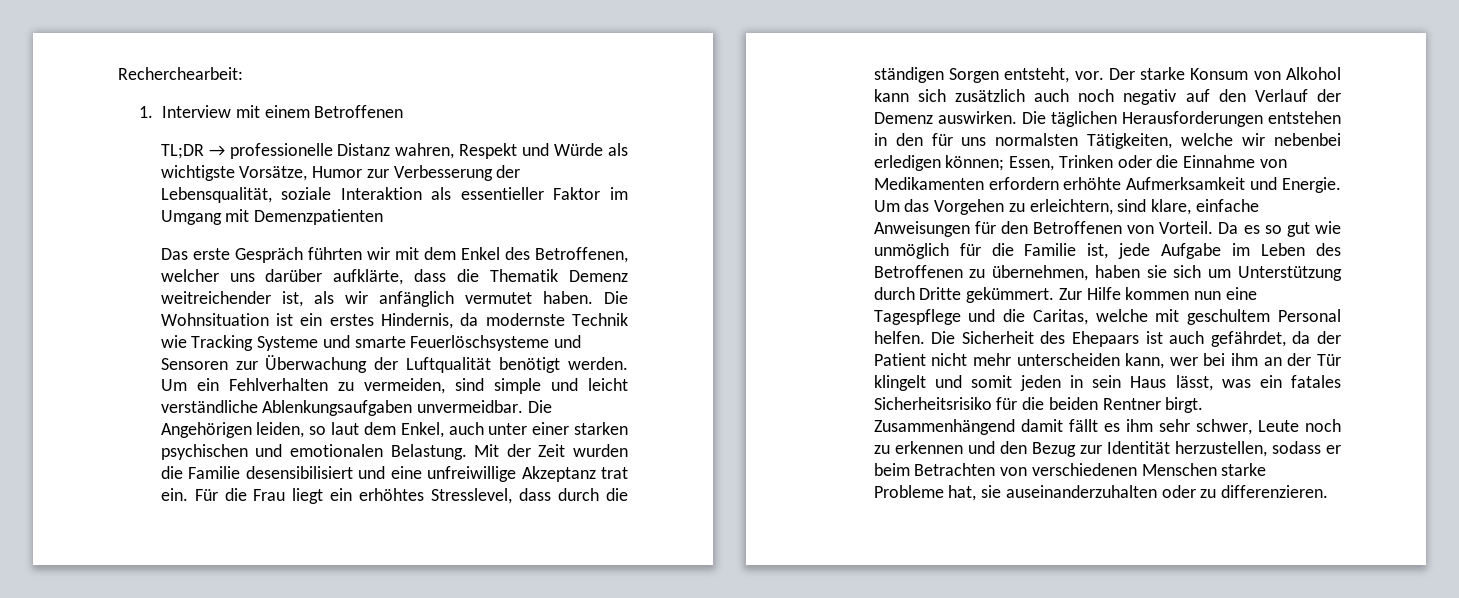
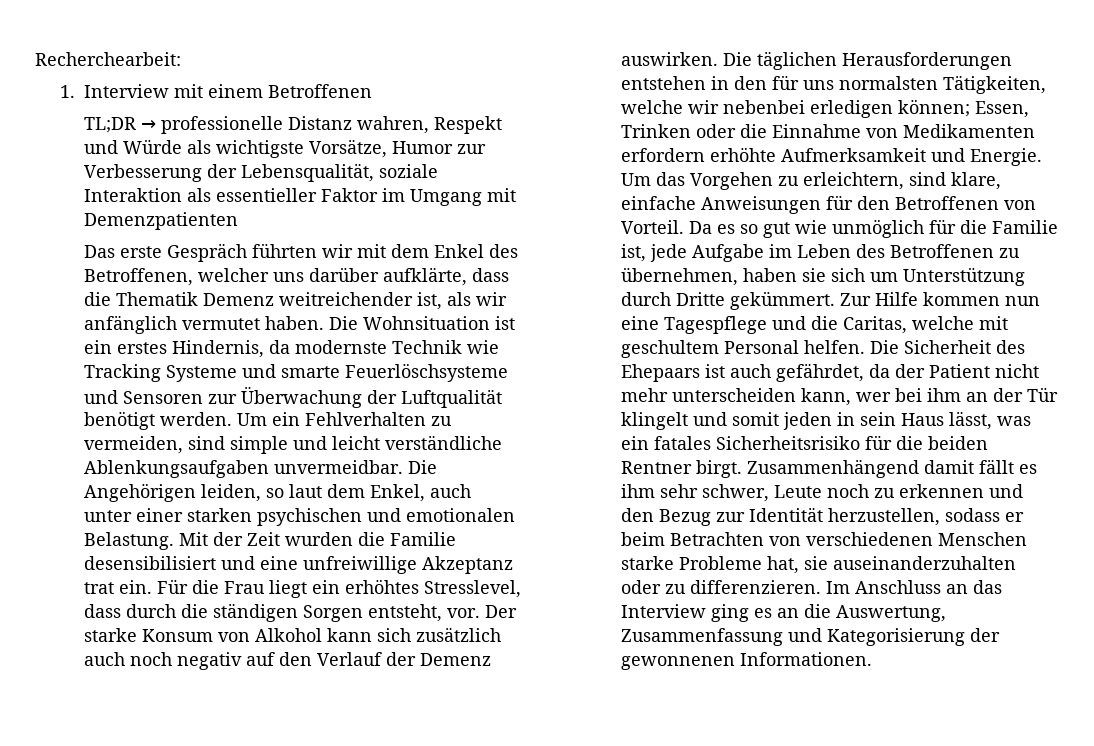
+ Im Anschluss an das Interview ging es an die Auswertung, Zusammenfassung und Kategorisierung der gewonnenen Informationen.

